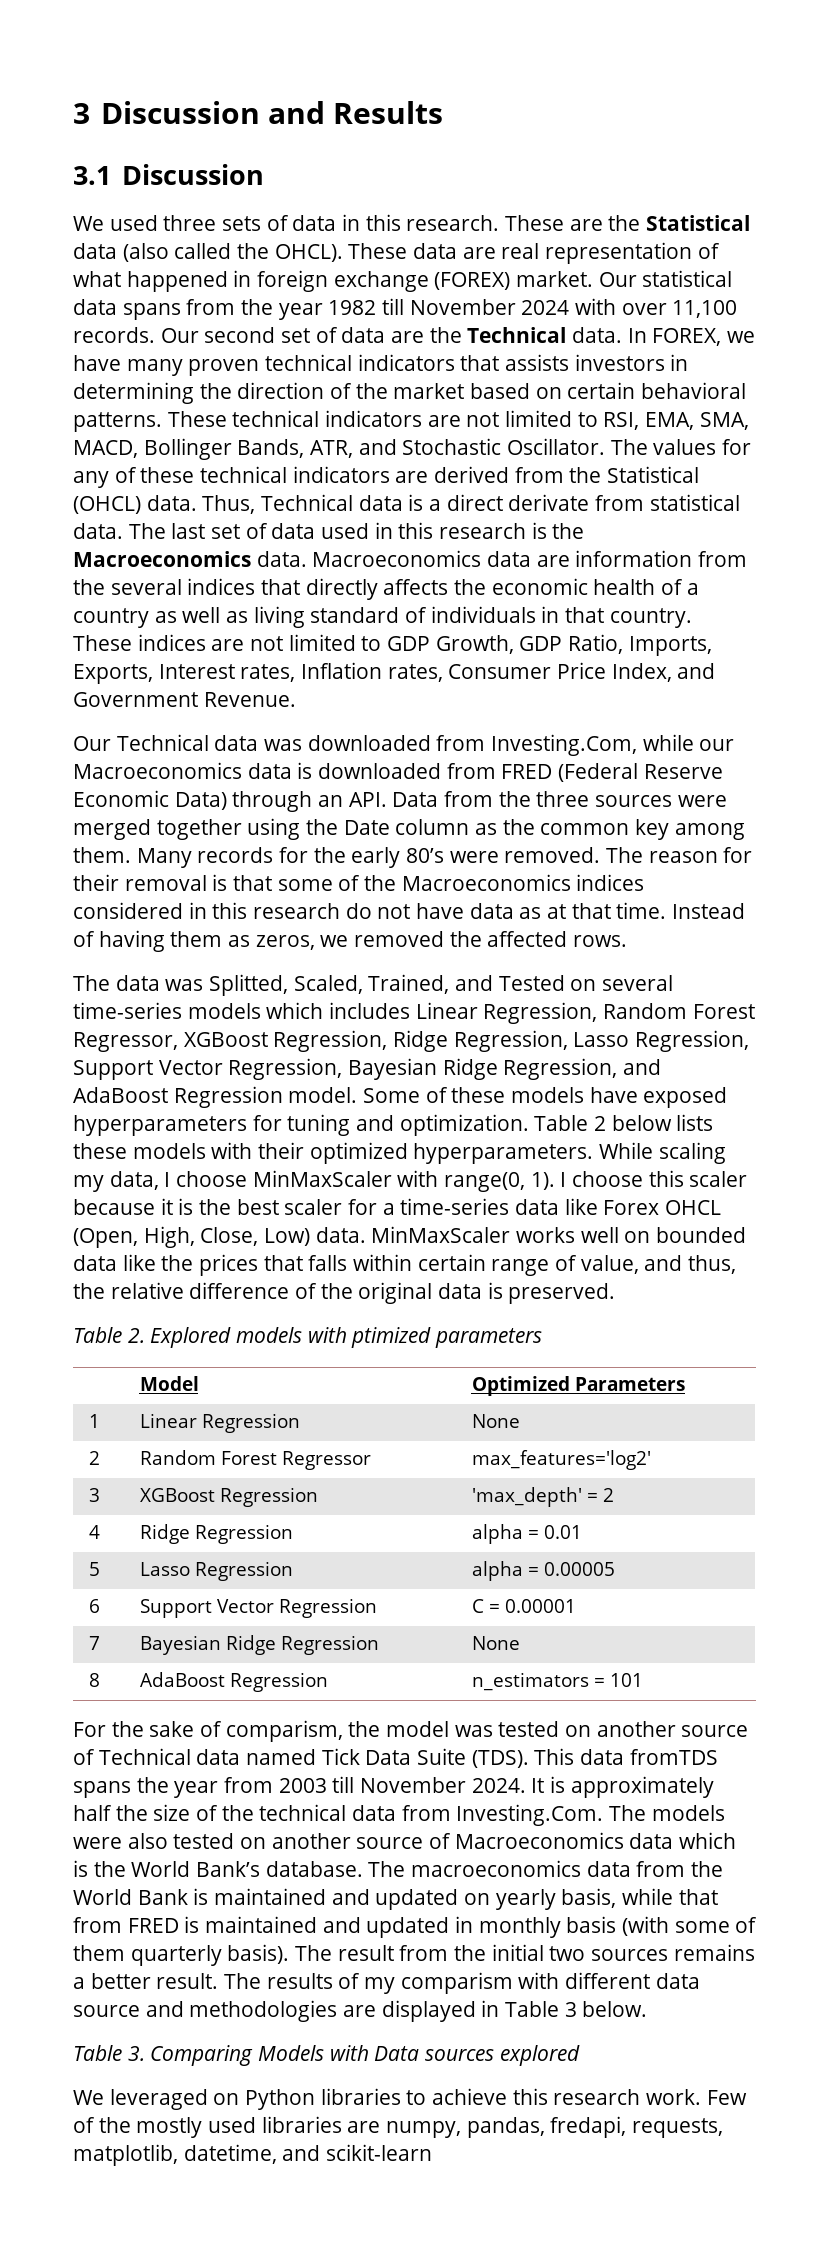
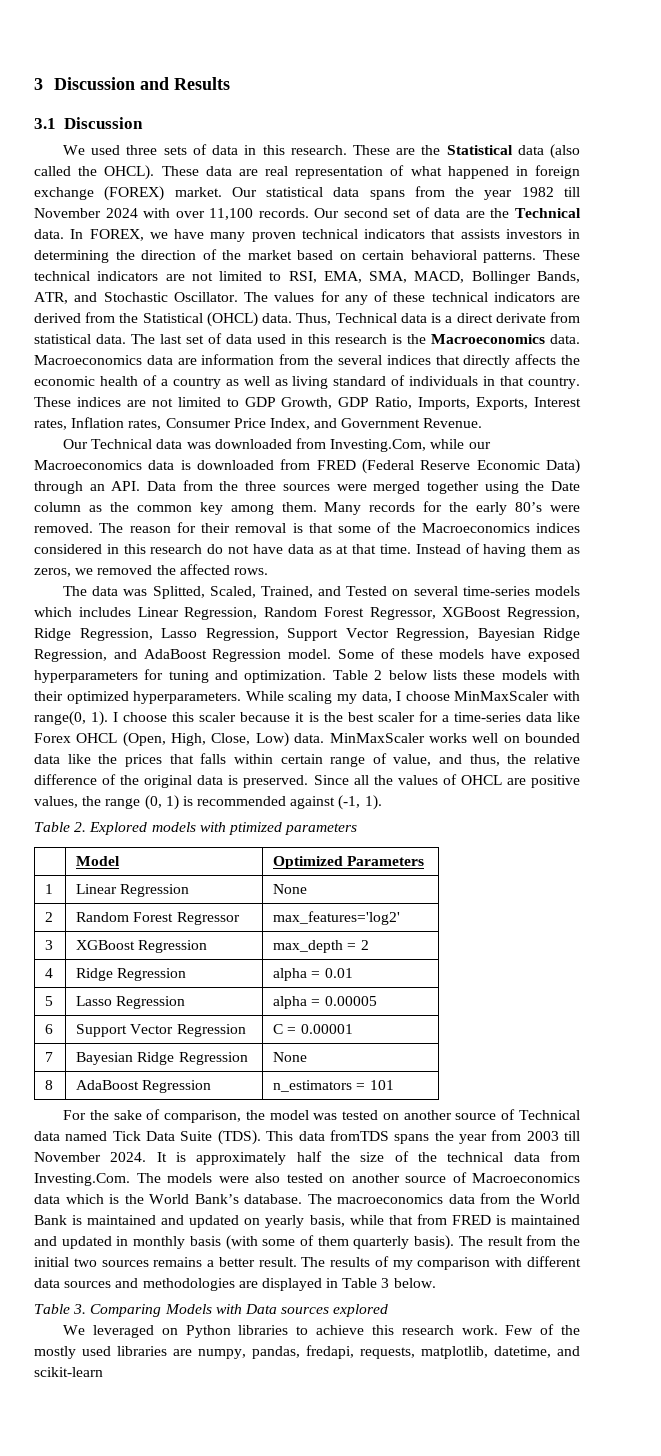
+ Since all the values of OHCL are positive values, the range (0, 1) is recommended against (-1, 1).
- 3 | XGBoost Regression | 'max_depth' = 2
+ 3 | XGBoost Regression | max_depth = 2
- For the sake of comparism, the model was tested on another source of Technical data named Tick Data Suite (TDS).
+ For the sake of comparison, the model was tested on another source of Technical data named Tick Data Suite (TDS).
- The results of my comparism with different data source and methodologies are displayed in Table 3 below.
+ The results of my comparison with different data sources and methodologies are displayed in Table 3 below.

